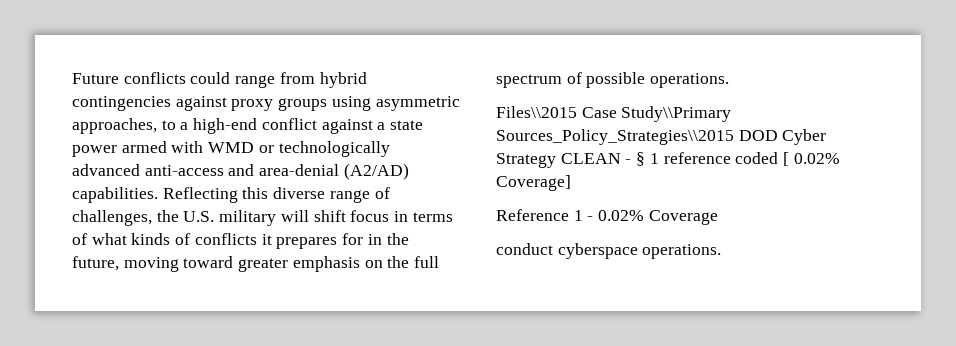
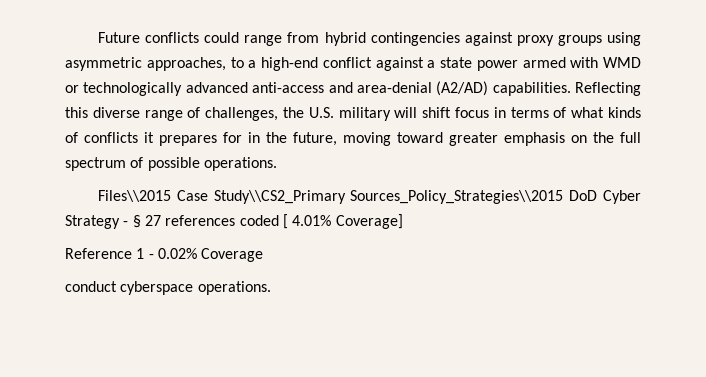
- Files\\2015 Case Study\\Primary Sources_Policy_Strategies\\2015 DOD Cyber Strategy CLEAN - § 1 reference coded [ 0.02% Coverage]
+ Files\\2015 Case Study\\CS2_Primary Sources_Policy_Strategies\\2015 DoD Cyber Strategy - § 27 references coded [ 4.01% Coverage]

